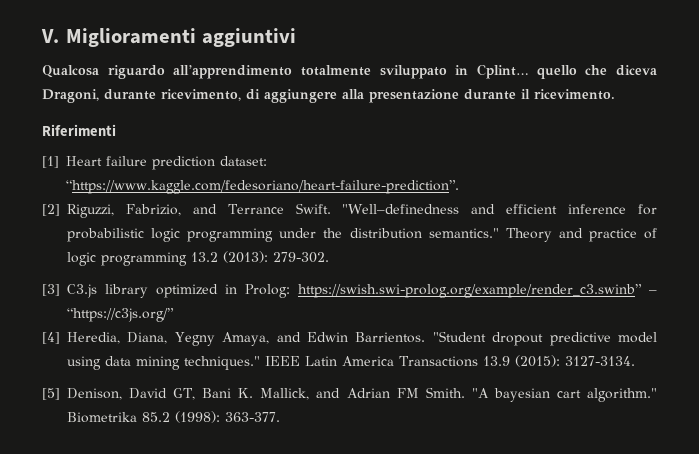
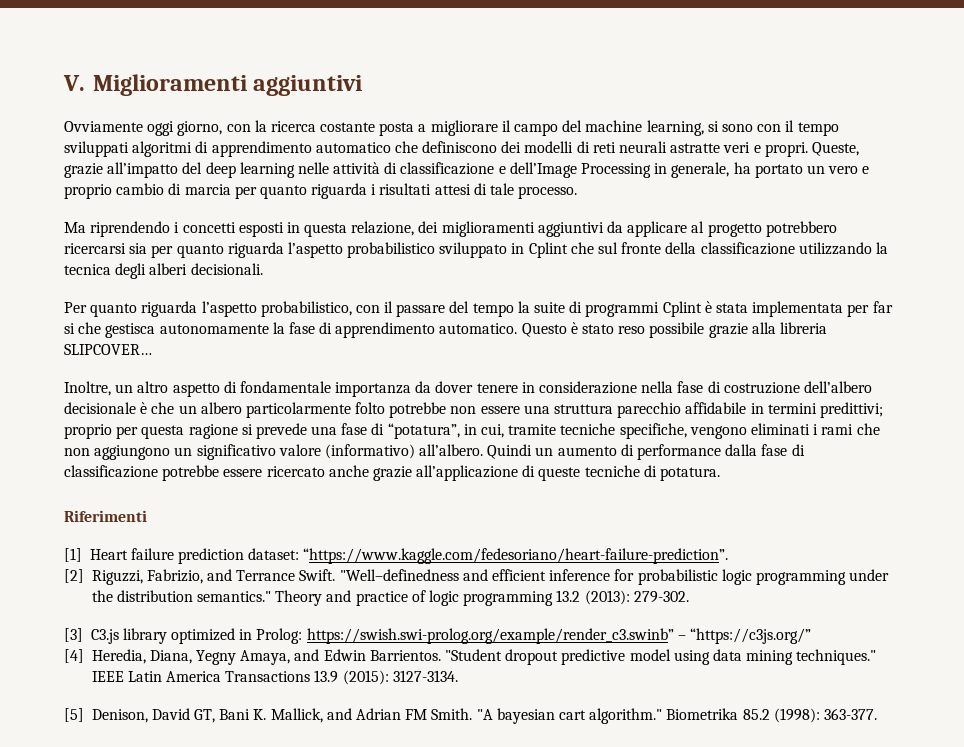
- Qualcosa riguardo all’apprendimento totalmente sviluppato in Cplint… quello che diceva Dragoni, durante ricevimento, di aggiungere alla presentazione durante il ricevimento.
+ Ovviamente oggi giorno, con la ricerca costante posta a migliorare il campo del machine learning, si sono con il tempo sviluppati algoritmi di apprendimento automatico che definiscono dei modelli di reti neurali astratte veri e propri. Queste, grazie all’impatto del deep learning nelle attività di classificazione e dell’Image Processing in generale, ha portato un vero e proprio cambio di marcia per quanto riguarda i risultati attesi di tale processo.
+ Ma riprendendo i concetti esposti in questa relazione, dei miglioramenti aggiuntivi da applicare al progetto potrebbero ricercarsi sia per quanto riguarda l’aspetto probabilistico sviluppato in Cplint che sul fronte della classificazione utilizzando la tecnica degli alberi decisionali.
+ Per quanto riguarda l’aspetto probabilistico, con il passare del tempo la suite di programmi Cplint è stata implementata per far si che gestisca autonomamente la fase di apprendimento automatico. Questo è stato reso possibile grazie alla libreria SLIPCOVER…
+ Inoltre, un altro aspetto di fondamentale importanza da dover tenere in considerazione nella fase di costruzione dell’albero decisionale è che un albero particolarmente folto potrebbe non essere una struttura parecchio affidabile in termini predittivi; proprio per questa ragione si prevede una fase di “potatura”, in cui, tramite tecniche specifiche, vengono eliminati i rami che non aggiungono un significativo valore (informativo) all’albero. Quindi un aumento di performance dalla fase di classificazione potrebbe essere ricercato anche grazie all’applicazione di queste tecniche di potatura.

